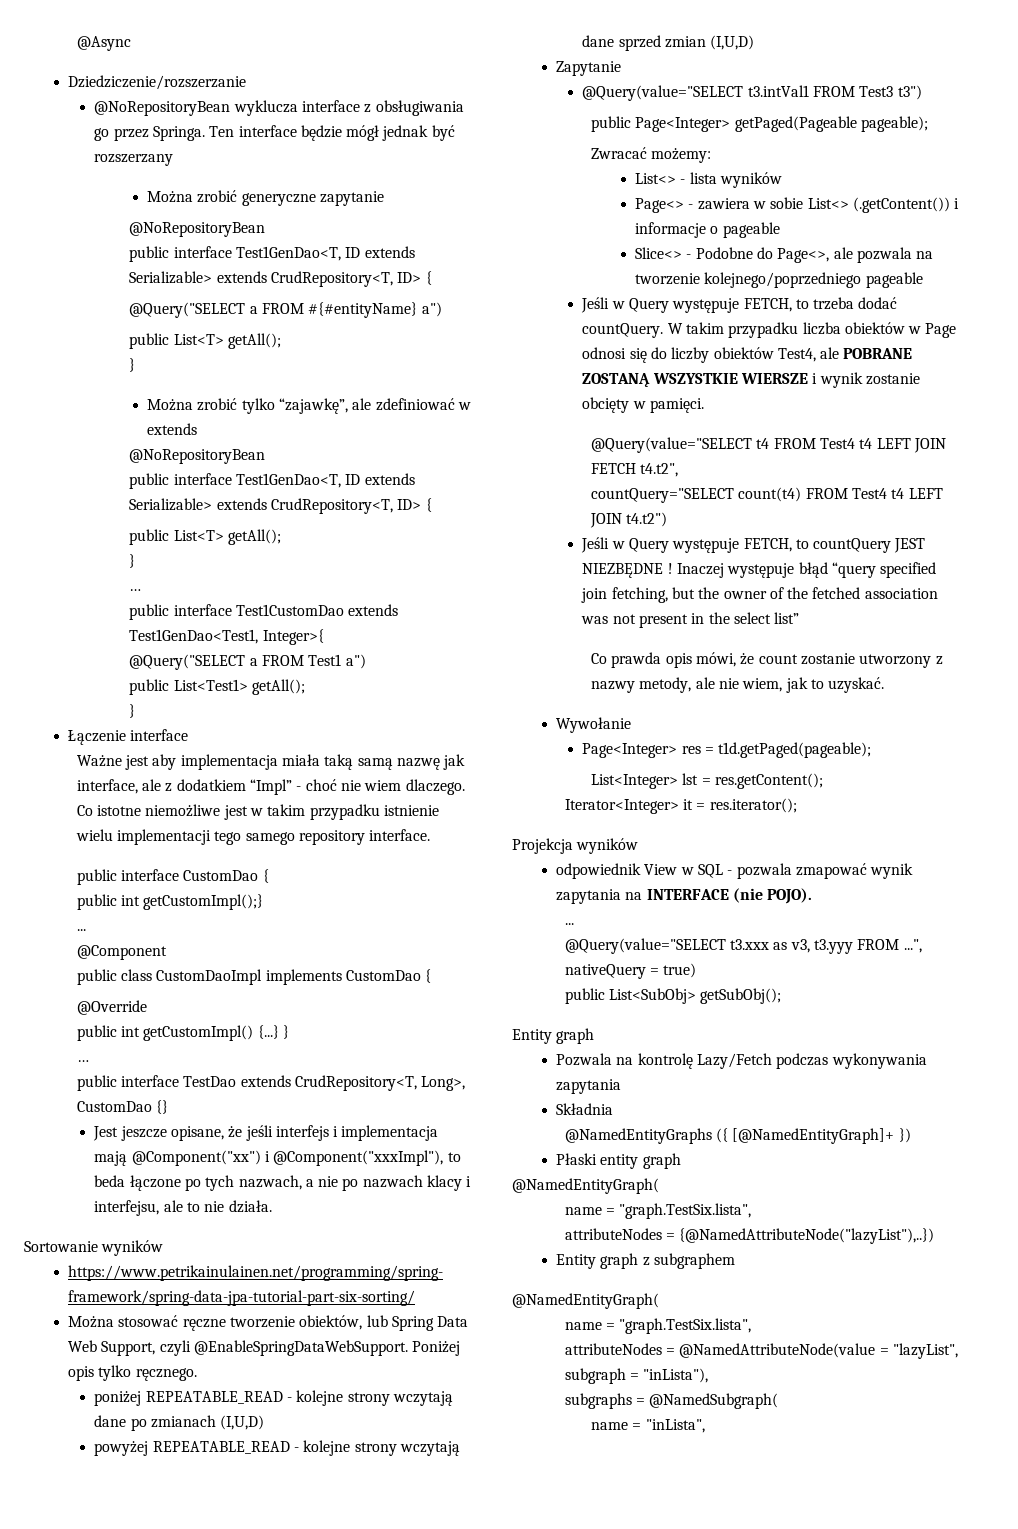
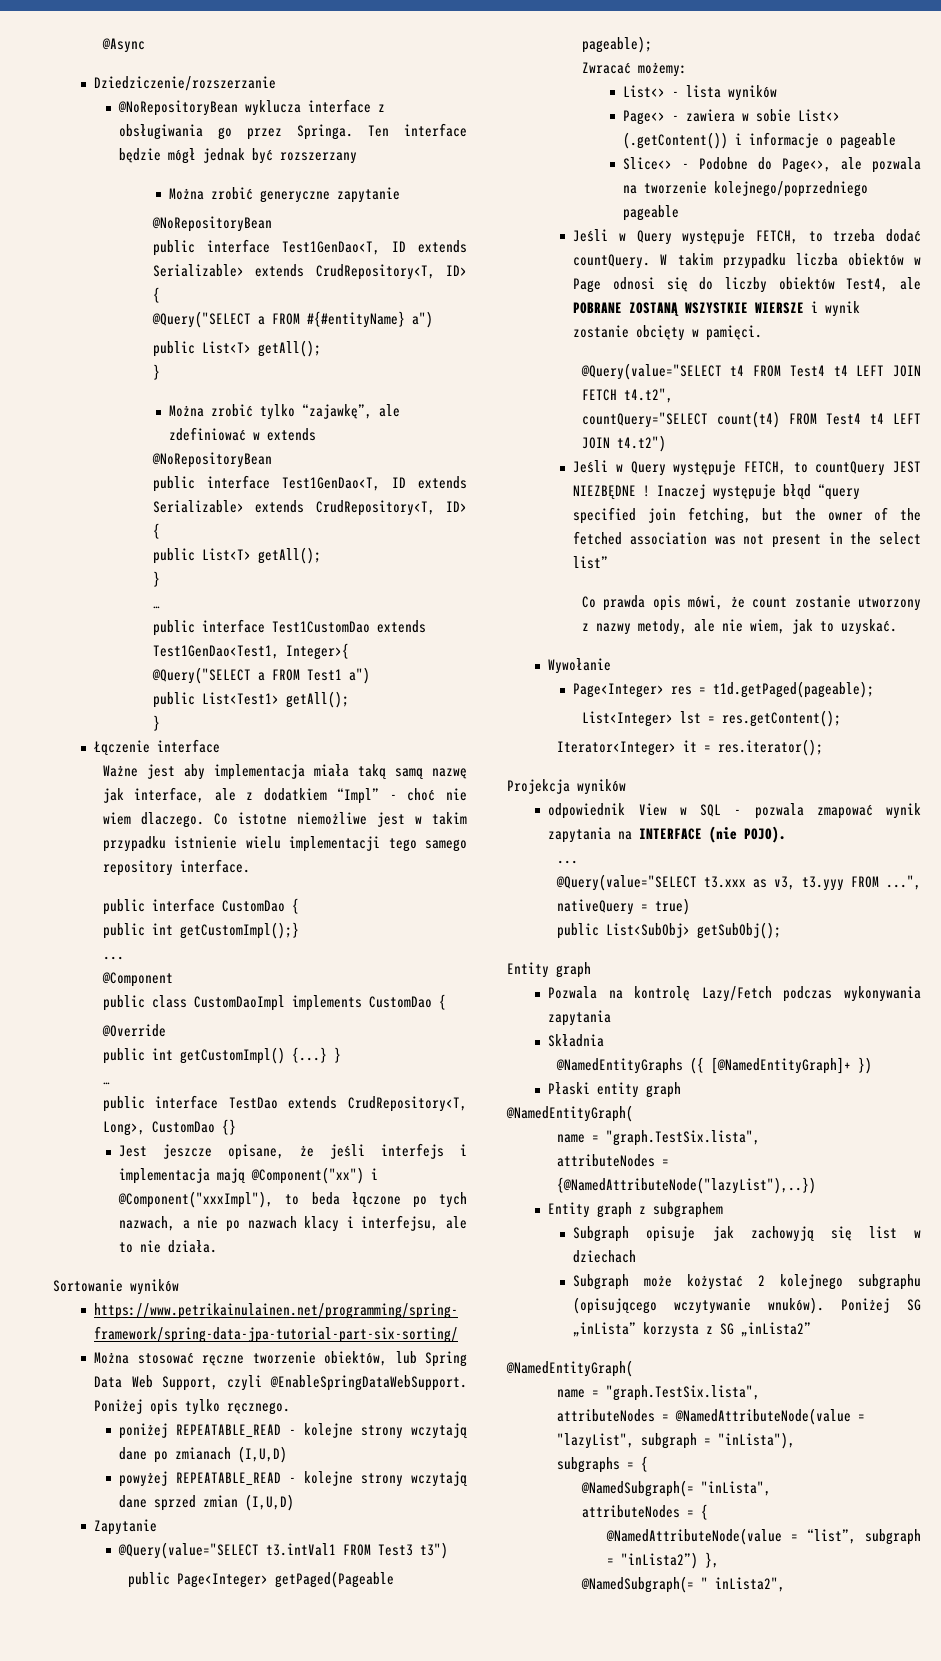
+ Subgraph opisuje jak zachowyją się list w dziechach
+ Subgraph może kożystać 2 kolejnego subgraphu (opisującego wczytywanie wnuków). Poniżej SG „inLista” korzysta z SG „inLista2”
- subgraphs = @NamedSubgraph(
- name = "inLista",
+ subgraphs = {
+ @NamedSubgraph(= "inLista",
+ attributeNodes = {
+ @NamedAttributeNode(value = “list”, subgraph = "inLista2”) },
+ @NamedSubgraph(= " inLista2",

